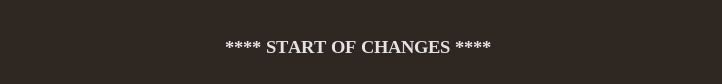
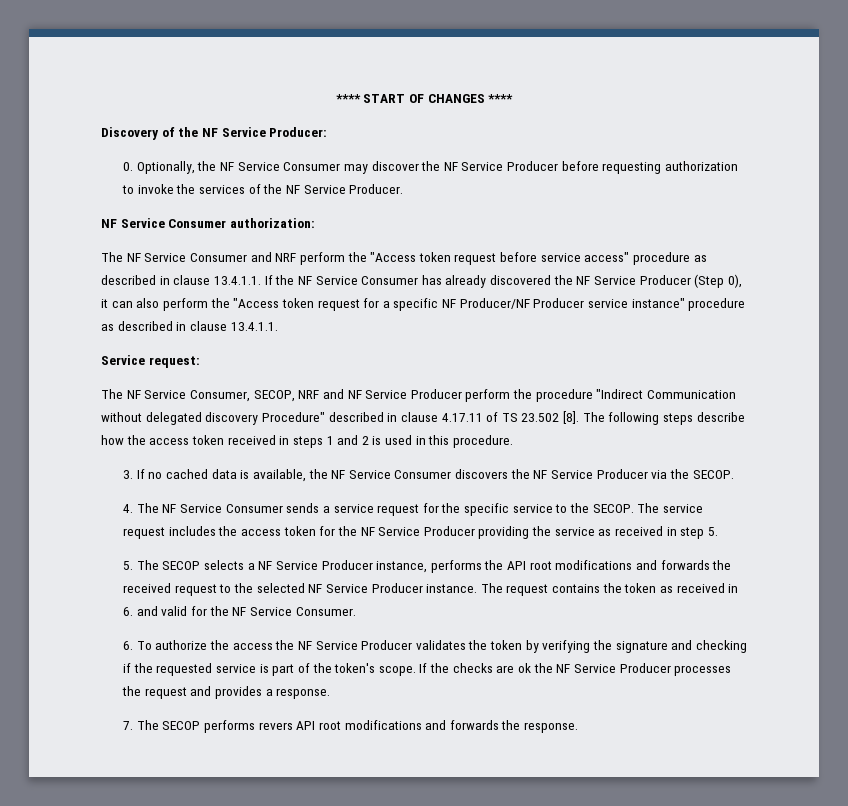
+ Discovery of the NF Service Producer:
+ 0. Optionally, the NF Service Consumer may discover the NF Service Producer before requesting authorization to invoke the services of the NF Service Producer.
+ NF Service Consumer authorization:
+ The NF Service Consumer and NRF perform the "Access token request before service access" procedure as described in clause 13.4.1.1. If the NF Service Consumer has already discovered the NF Service Producer (Step 0), it can also perform the "Access token request for a specific NF Producer/NF Producer service instance" procedure as described in clause 13.4.1.1.
+ Service request:
+ The NF Service Consumer, SECOP, NRF and NF Service Producer perform the procedure "Indirect Communication without delegated discovery Procedure" described in clause 4.17.11 of TS 23.502 [8]. The following steps describe how the access token received in steps 1 and 2 is used in this procedure.
+ 3. If no cached data is available, the NF Service Consumer discovers the NF Service Producer via the SECOP.
+ 4. The NF Service Consumer sends a service request for the specific service to the SECOP. The service request includes the access token for the NF Service Producer providing the service as received in step 5.
+ 5. The SECOP selects a NF Service Producer instance, performs the API root modifications and forwards the received request to the selected NF Service Producer instance. The request contains the token as received in 6. and valid for the NF Service Consumer.
+ 6. To authorize the access the NF Service Producer validates the token by verifying the signature and checking if the requested service is part of the token's scope. If the checks are ok the NF Service Producer processes the request and provides a response.
+ 7. The SECOP performs revers API root modifications and forwards the response.

